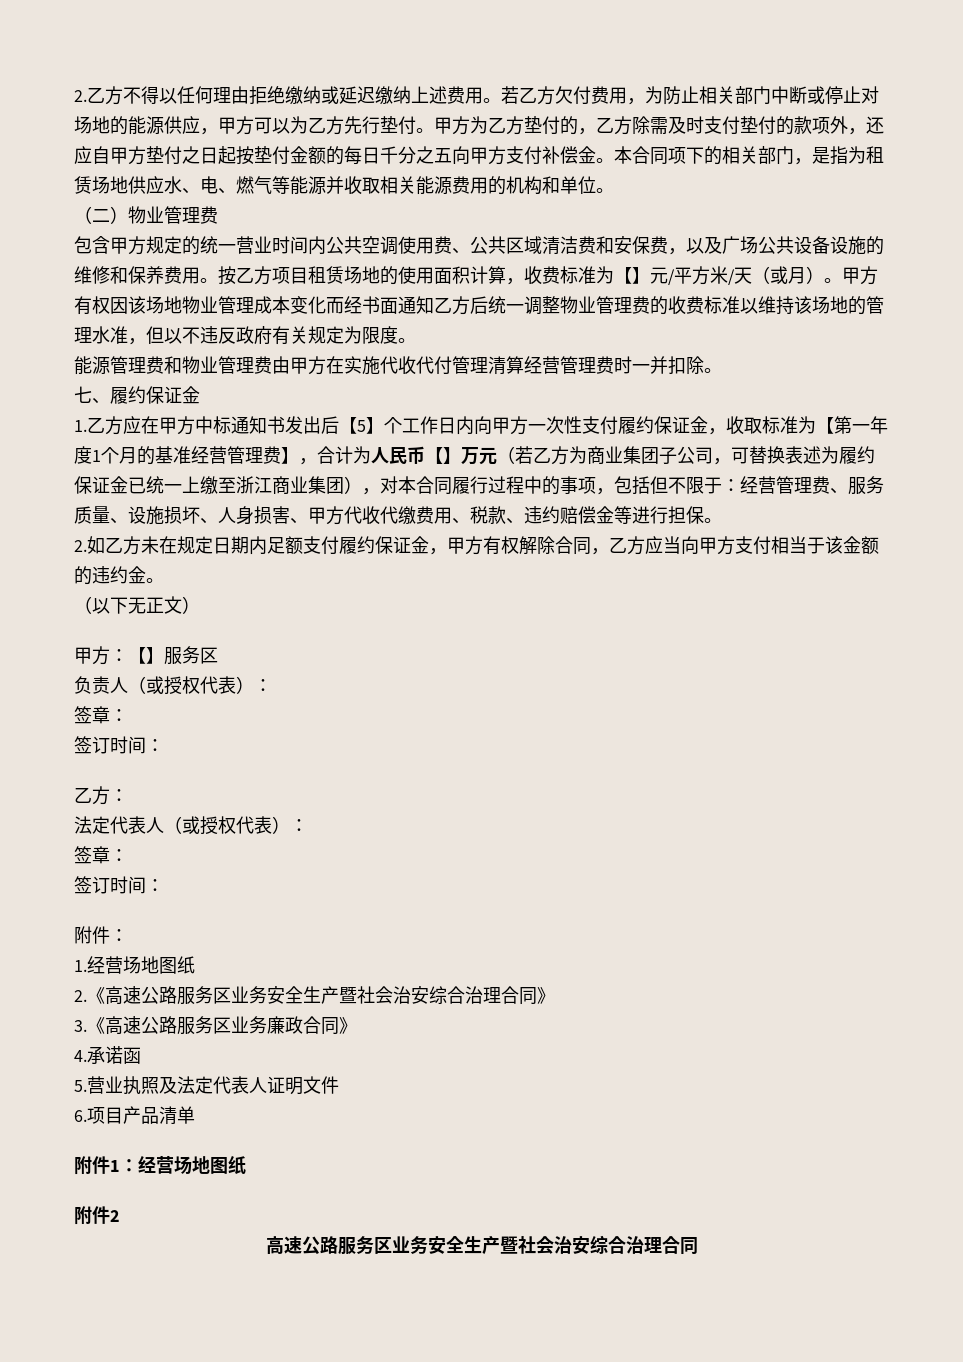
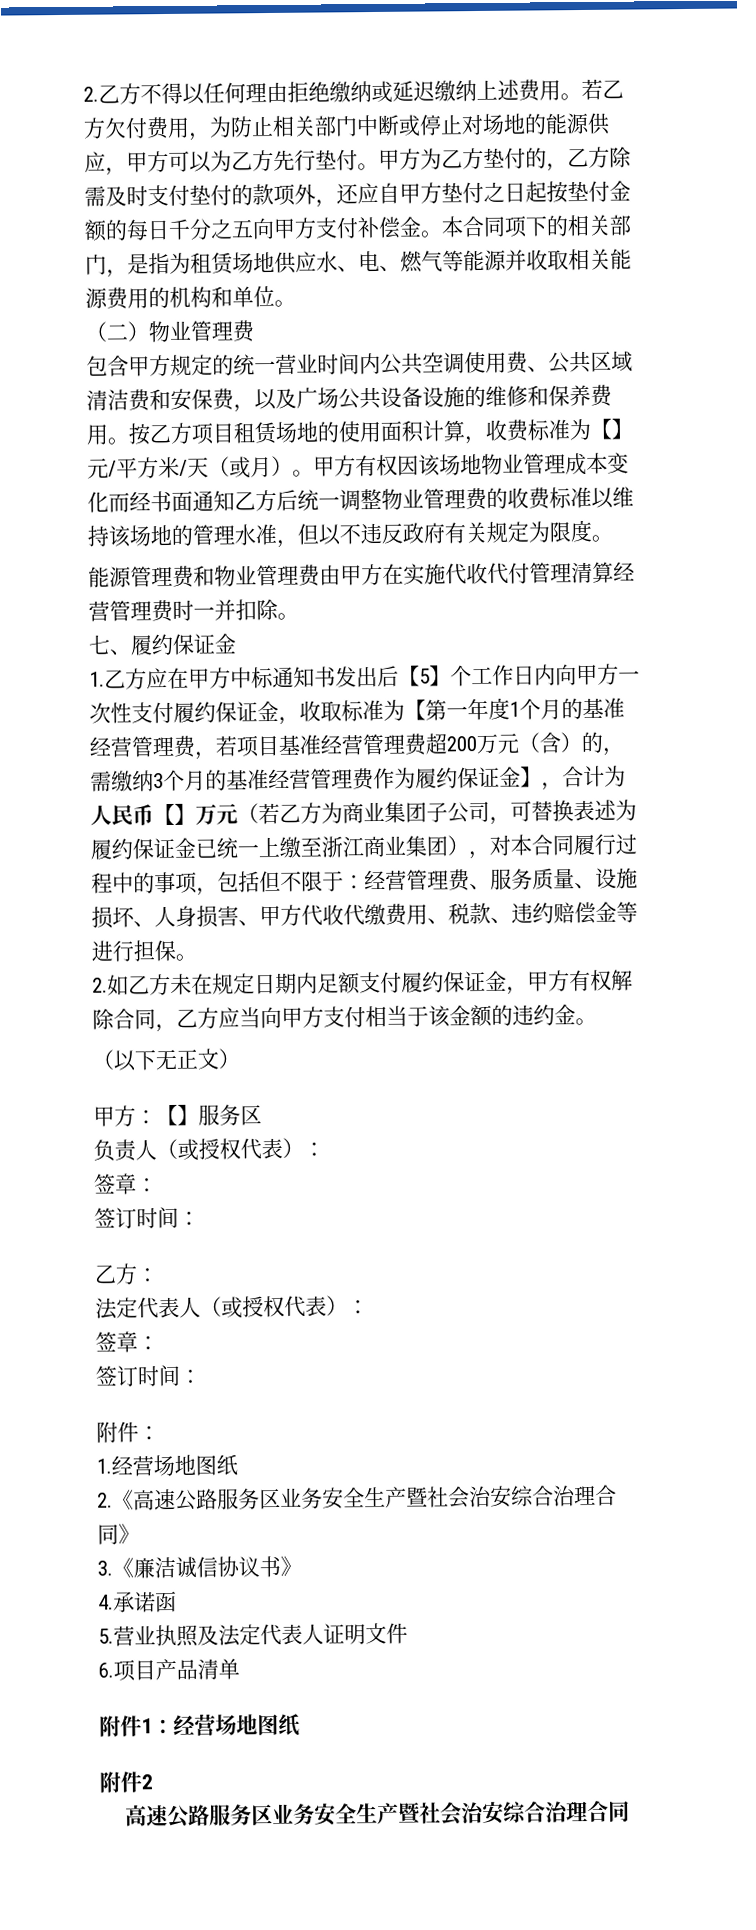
- 1.乙方应在甲方中标通知书发出后【5】个工作日内向甲方一次性支付履约保证金，收取标准为【第一年度1个月的基准经营管理费】，合计为人民币【】万元（若乙方为商业集团子公司，可替换表述为履约保证金已统一上缴至浙江商业集团），对本合同履行过程中的事项，包括但不限于：
+ 1.乙方应在甲方中标通知书发出后【5】个工作日内向甲方一次性支付履约保证金，收取标准为【第一年度1个月的基准经营管理费，若项目基准经营管理费超200万元（含）的，需缴纳3个月的基准经营管理费作为履约保证金】，合计为人民币【】万元（若乙方为商业集团子公司，可替换表述为履约保证金已统一上缴至浙江商业集团），对本合同履行过程中的事项，包括但不限于：
- 3.《高速公路服务区业务廉政合同》
+ 3.《廉洁诚信协议书》

